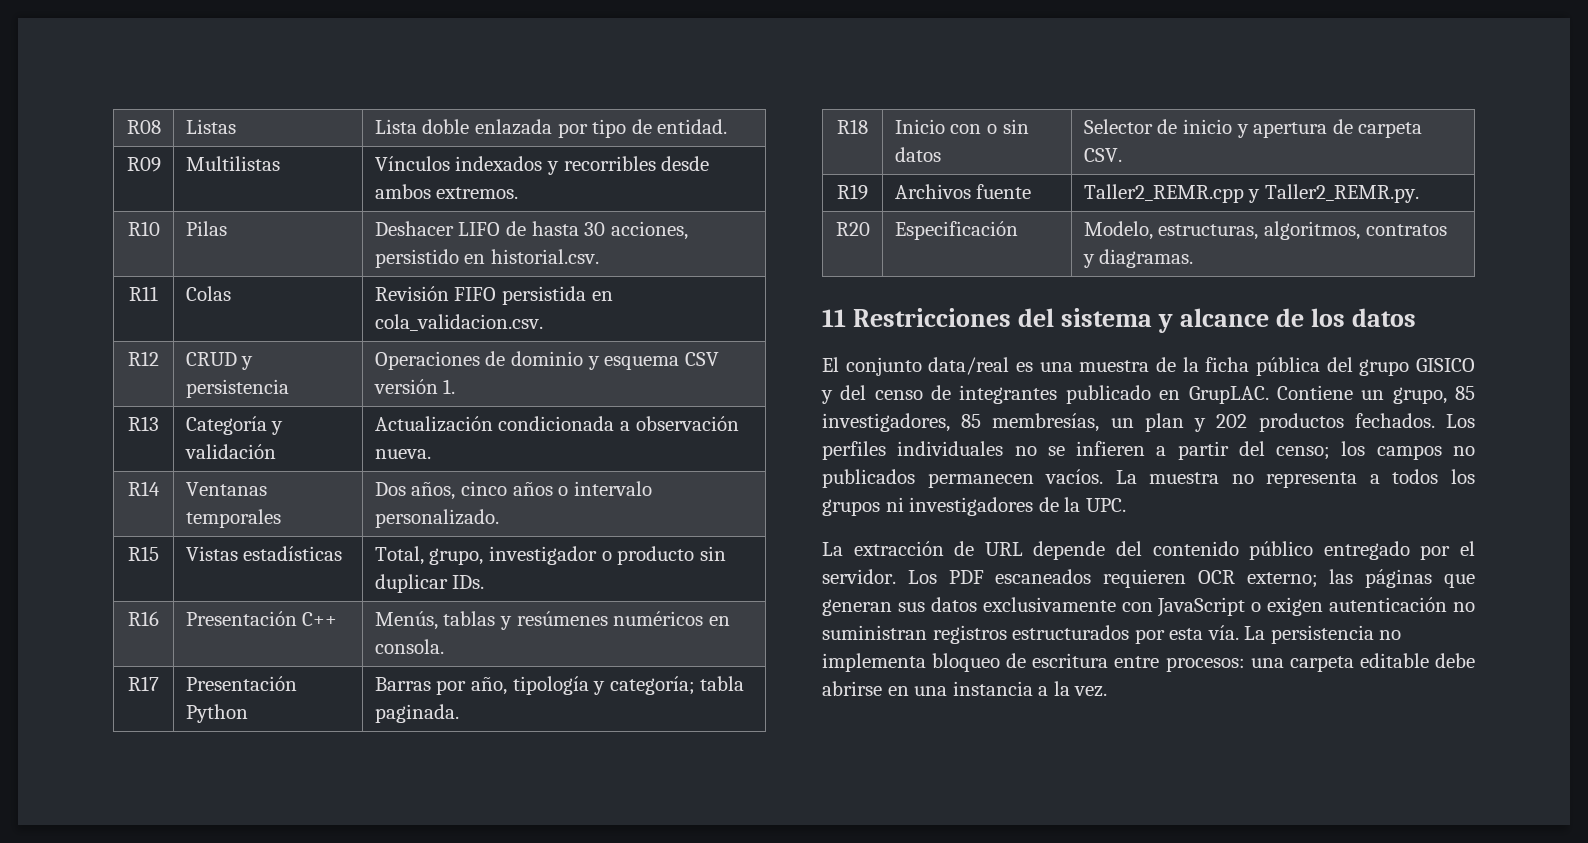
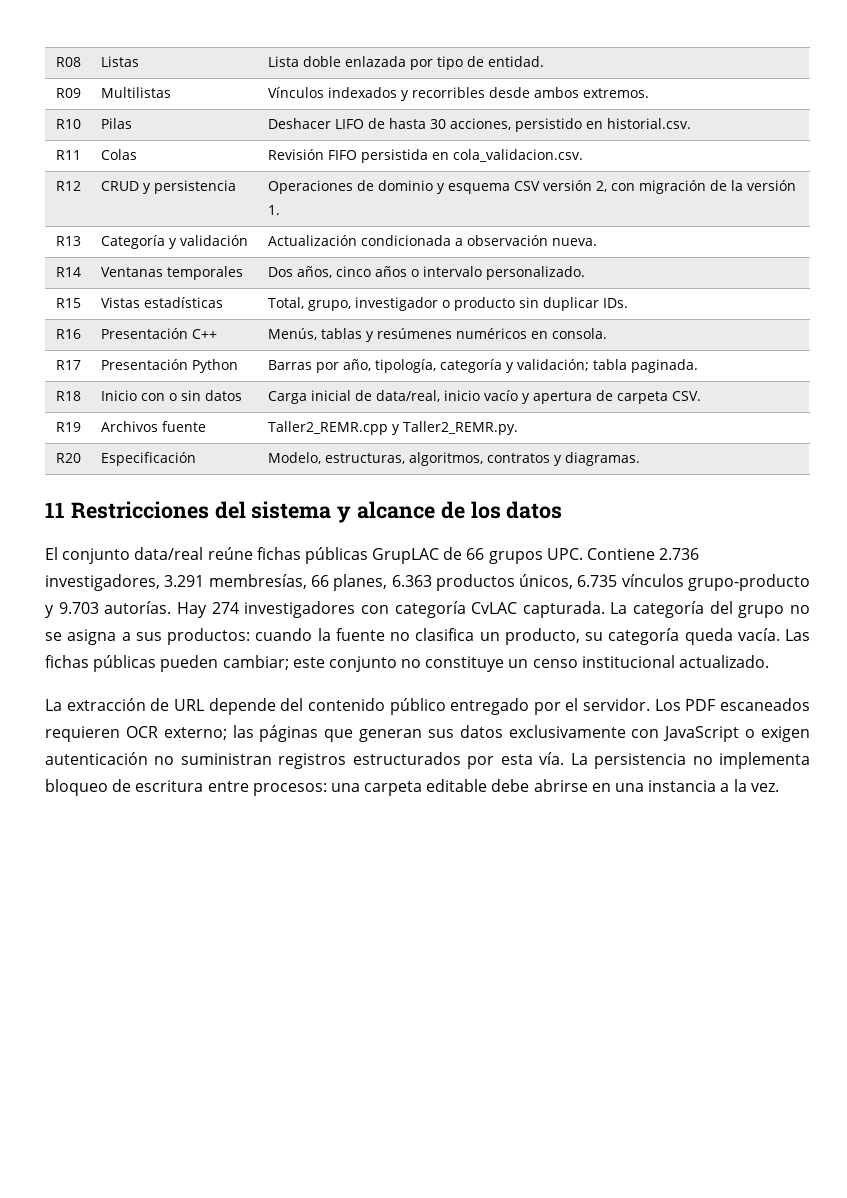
- R12 | CRUD y persistencia | Operaciones de dominio y esquema CSV versión 1.
+ R12 | CRUD y persistencia | Operaciones de dominio y esquema CSV versión 2, con migración de la versión 1.
- R17 | Presentación Python | Barras por año, tipología y categoría; tabla paginada.
+ R17 | Presentación Python | Barras por año, tipología, categoría y validación; tabla paginada.
- R18 | Inicio con o sin datos | Selector de inicio y apertura de carpeta CSV.
+ R18 | Inicio con o sin datos | Carga inicial de data/real, inicio vacío y apertura de carpeta CSV.
- El conjunto data/real es una muestra de la ficha pública del grupo GISICO y del censo de integrantes publicado en GrupLAC. Contiene un grupo, 85 investigadores, 85 membresías, un plan y 202 productos fechados. Los perfiles individuales no se infieren a partir del censo; los campos no publicados permanecen vacíos. La muestra no representa a todos los grupos ni investigadores de la UPC.
+ El conjunto data/real reúne fichas públicas GrupLAC de 66 grupos UPC. Contiene 2.736 investigadores, 3.291 membresías, 66 planes, 6.363 productos únicos, 6.735 vínculos grupo-producto y 9.703 autorías. Hay 274 investigadores con categoría CvLAC capturada. La categoría del grupo no se asigna a sus productos: cuando la fuente no clasifica un producto, su categoría queda vacía. Las fichas públicas pueden cambiar; este conjunto no constituye un censo institucional actualizado.

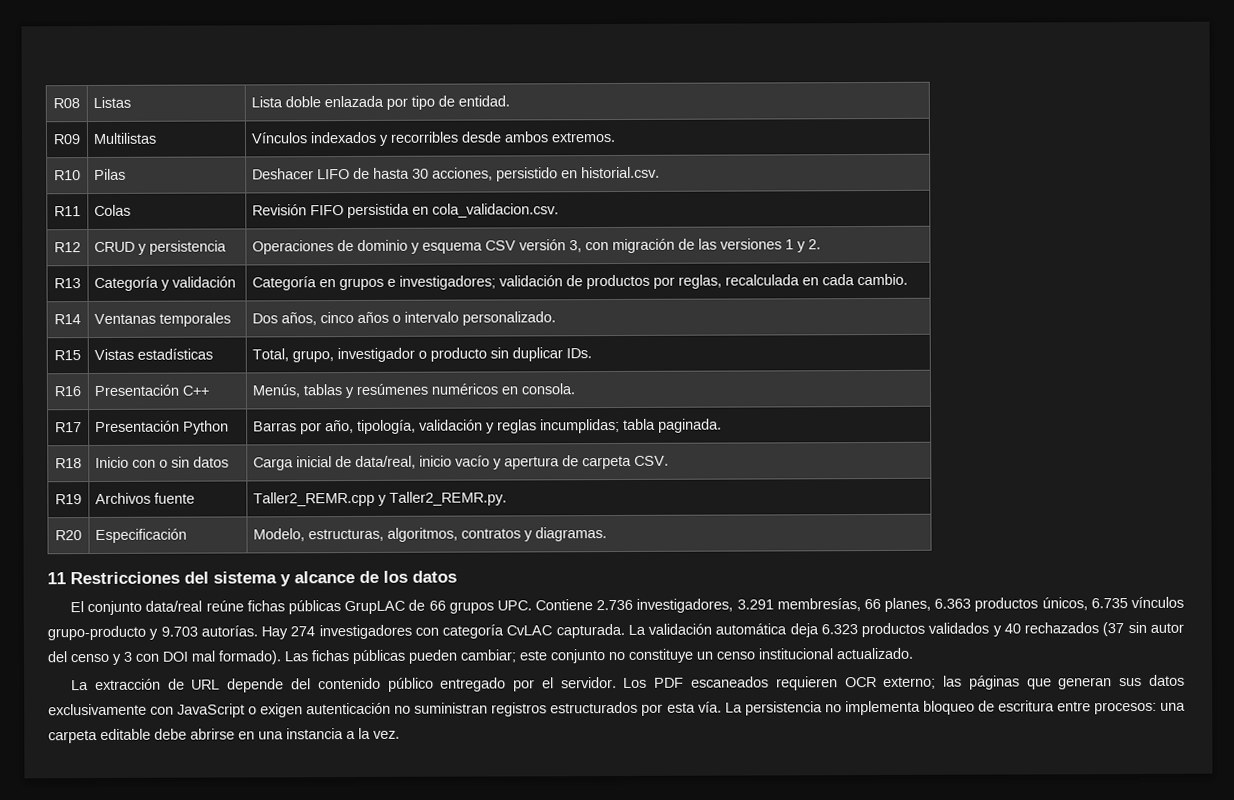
- R12 | CRUD y persistencia | Operaciones de dominio y esquema CSV versión 2, con migración de la versión 1.
+ R12 | CRUD y persistencia | Operaciones de dominio y esquema CSV versión 3, con migración de las versiones 1 y 2.
- R13 | Categoría y validación | Actualización condicionada a observación nueva.
+ R13 | Categoría y validación | Categoría en grupos e investigadores; validación de productos por reglas, recalculada en cada cambio.
- R17 | Presentación Python | Barras por año, tipología, categoría y validación; tabla paginada.
+ R17 | Presentación Python | Barras por año, tipología, validación y reglas incumplidas; tabla paginada.
- La categoría del grupo no se asigna a sus productos: cuando la fuente no clasifica un producto, su categoría queda vacía.
+ La validación automática deja 6.323 productos validados y 40 rechazados (37 sin autor del censo y 3 con DOI mal formado).

